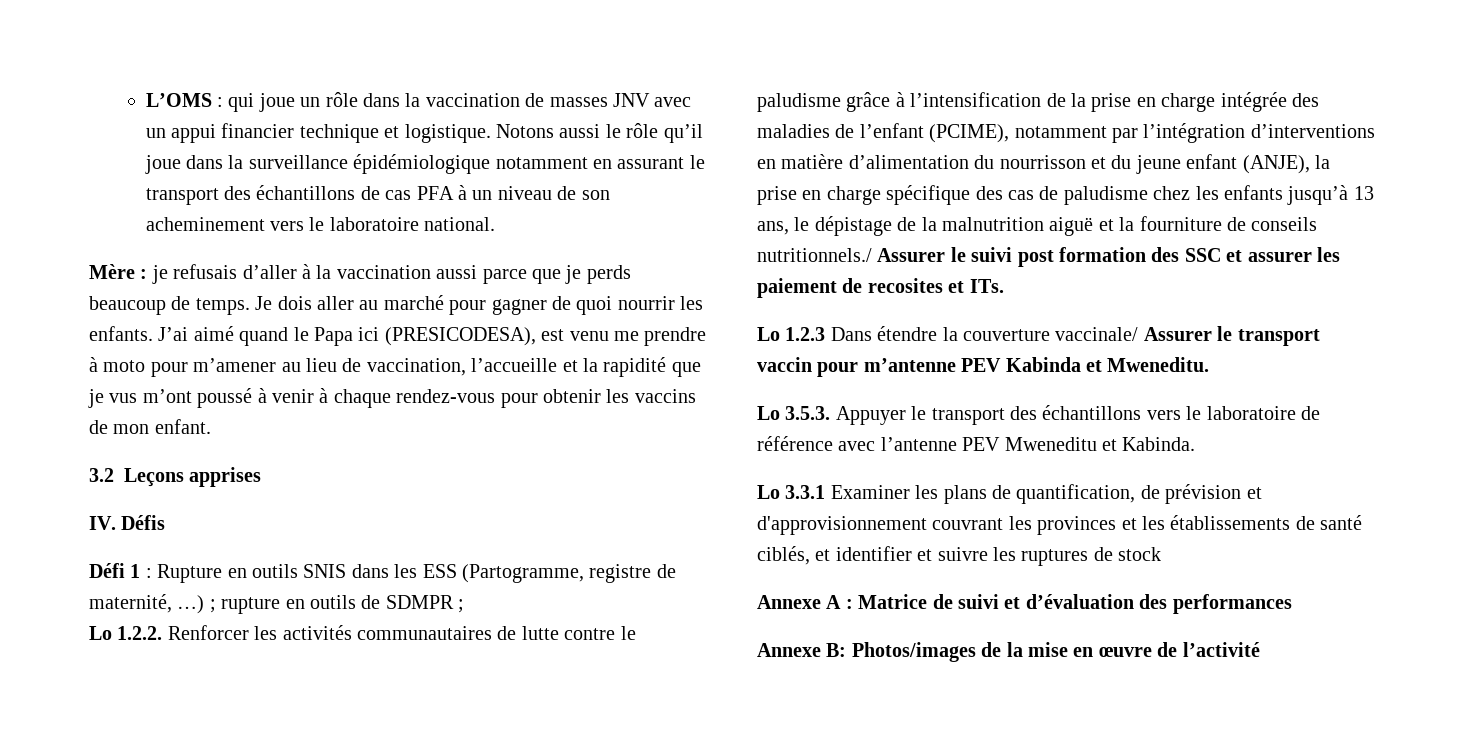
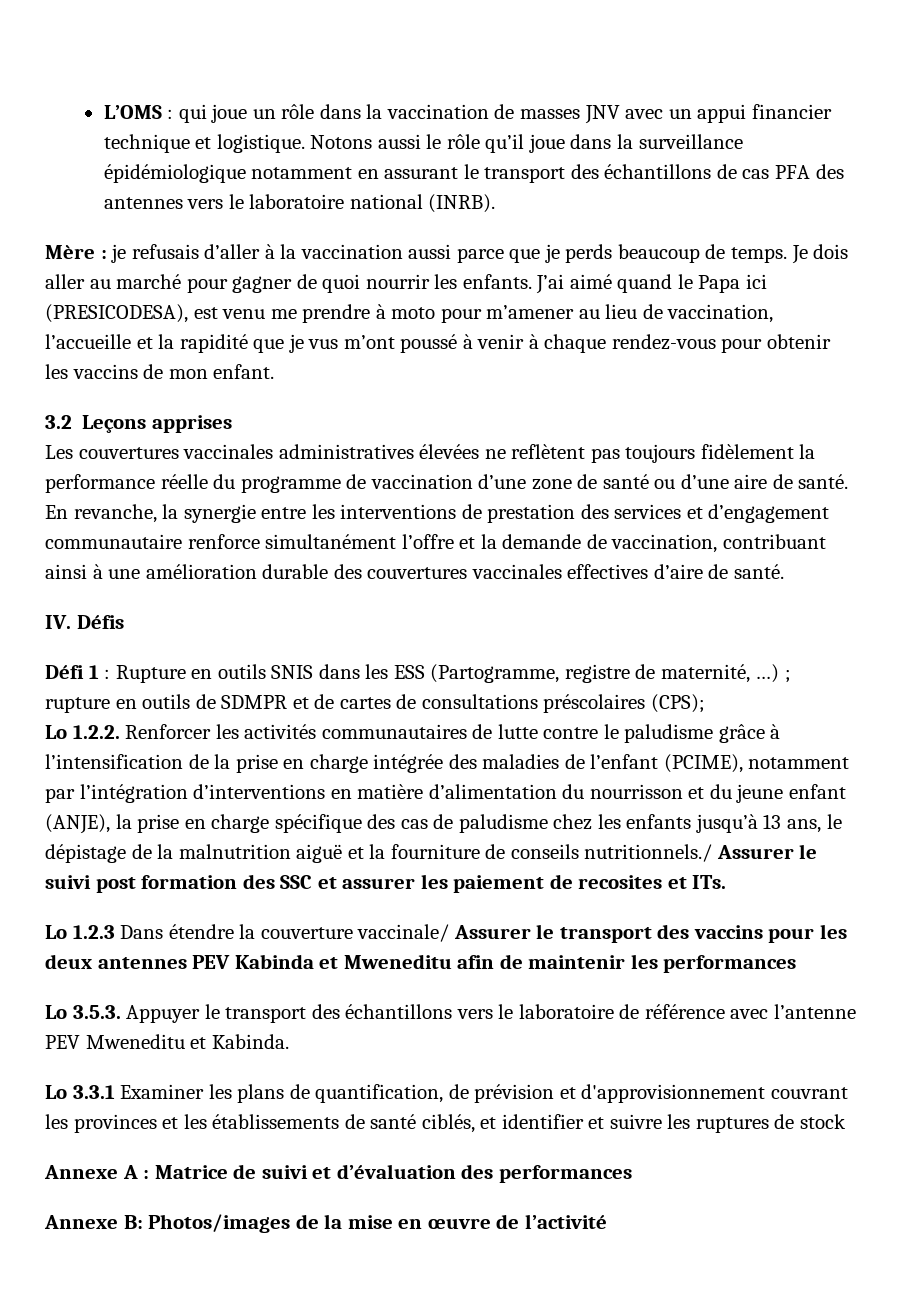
- Notons aussi le rôle qu’il joue dans la surveillance épidémiologique notamment en assurant le transport des échantillons de cas PFA à un niveau de son acheminement vers le laboratoire national.
+ Notons aussi le rôle qu’il joue dans la surveillance épidémiologique notamment en assurant le transport des échantillons de cas PFA des antennes vers le laboratoire national (INRB).
+ Les couvertures vaccinales administratives élevées ne reflètent pas toujours fidèlement la performance réelle du programme de vaccination d’une zone de santé ou d’une aire de santé. En revanche, la synergie entre les interventions de prestation des services et d’engagement communautaire renforce simultanément l’offre et la demande de vaccination, contribuant ainsi à une amélioration durable des couvertures vaccinales effectives d’aire de santé.
- Défi 1 : Rupture en outils SNIS dans les ESS (Partogramme, registre de maternité, …) ; rupture en outils de SDMPR ;
+ Défi 1 : Rupture en outils SNIS dans les ESS (Partogramme, registre de maternité, …) ; rupture en outils de SDMPR et de cartes de consultations préscolaires (CPS);
- Lo 1.2.3 Dans étendre la couverture vaccinale/ Assurer le transport vaccin pour m’antenne PEV Kabinda et Mweneditu.
+ Lo 1.2.3 Dans étendre la couverture vaccinale/ Assurer le transport des vaccins pour les deux antennes PEV Kabinda et Mweneditu afin de maintenir les performances

